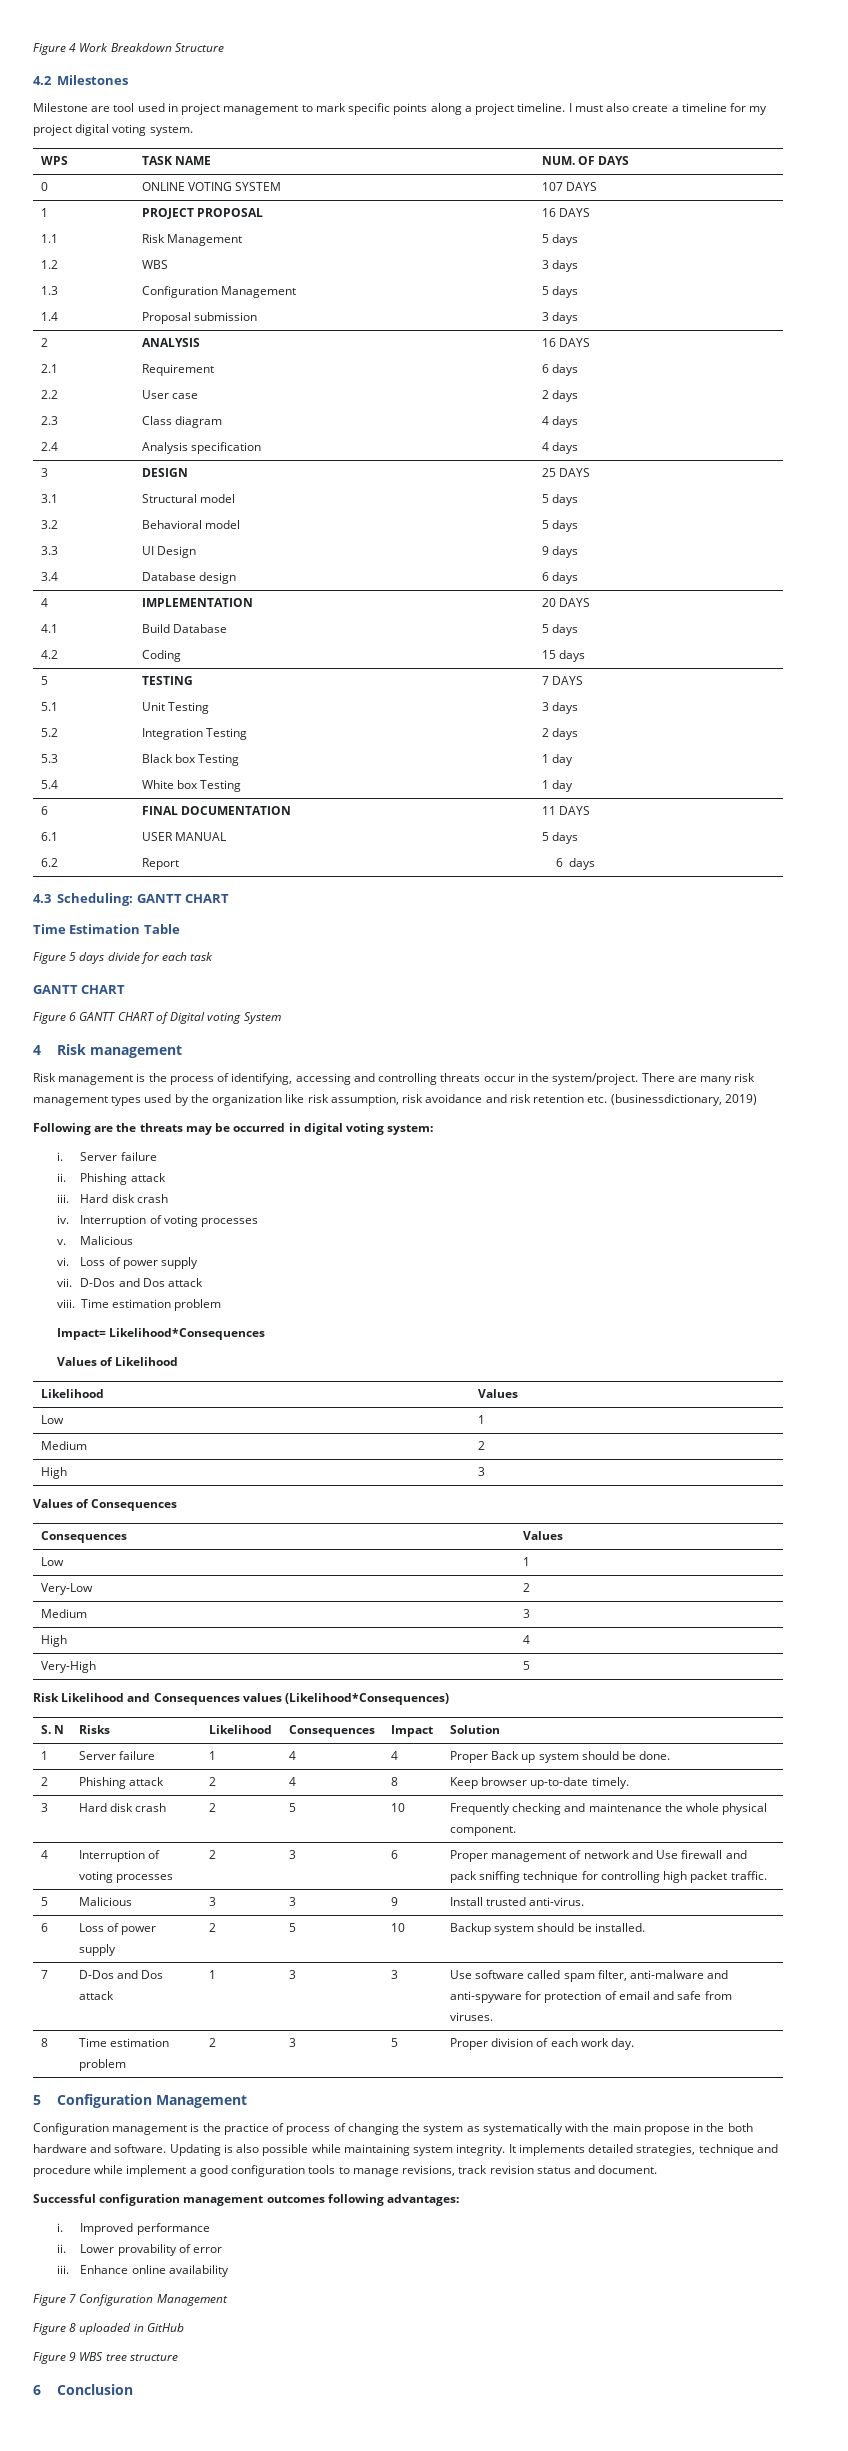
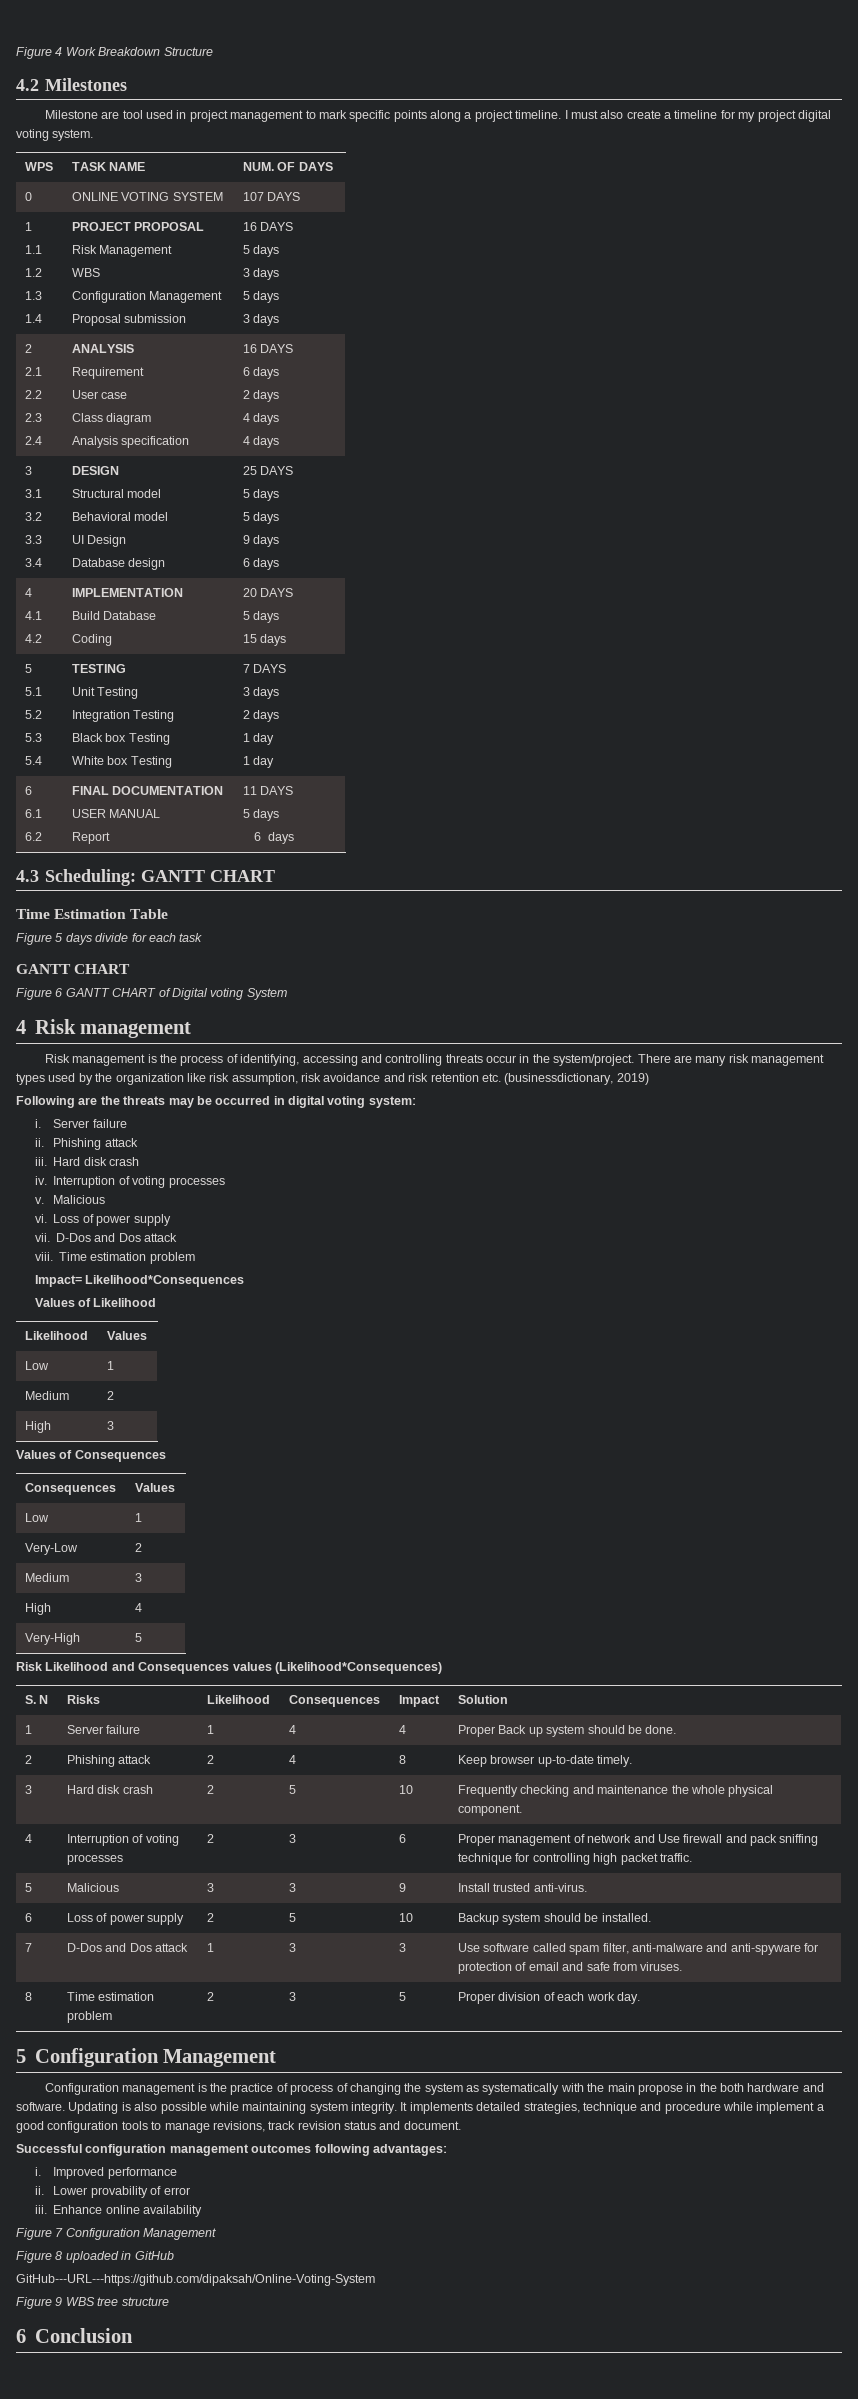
+ GitHub---URL---https://github.com/dipaksah/Online-Voting-System

